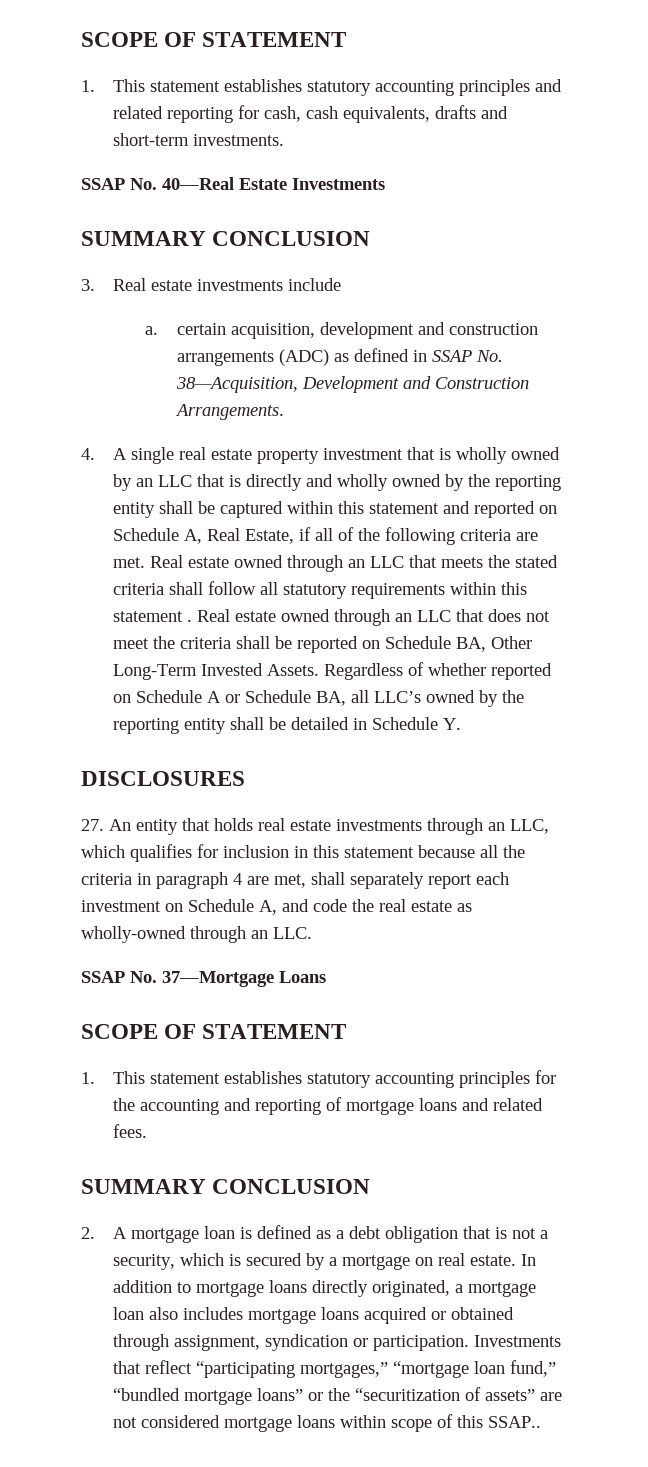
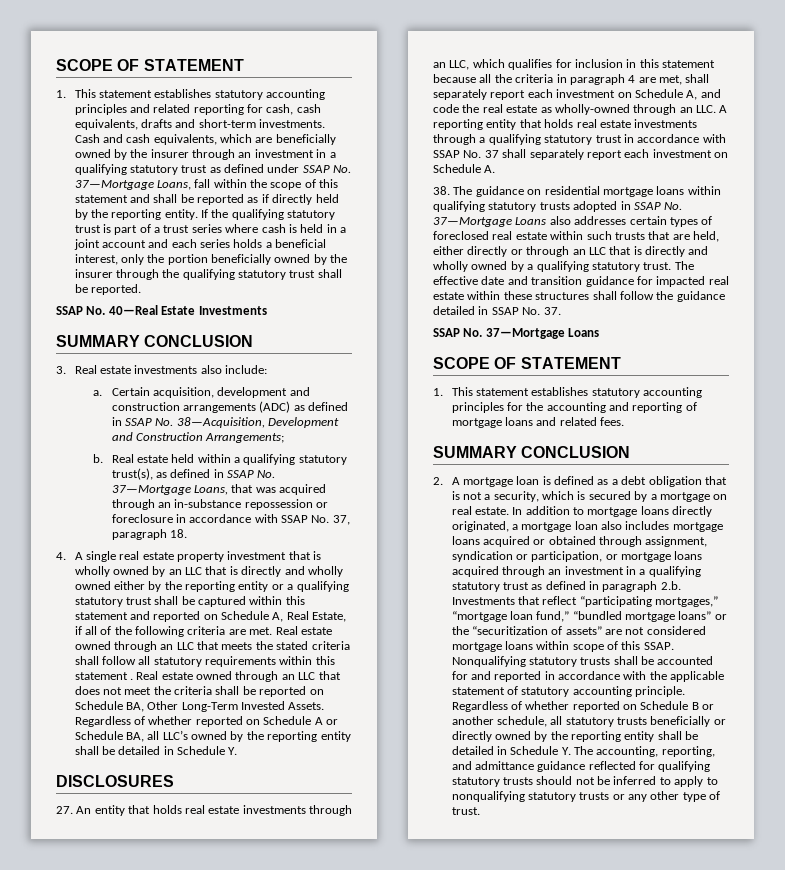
+ Cash and cash equivalents, which are beneficially owned by the insurer through an investment in a qualifying statutory trust as defined under SSAP No. 37—Mortgage Loans, fall within the scope of this statement and shall be reported as if directly held by the reporting entity. If the qualifying statutory trust is part of a trust series where cash is held in a joint account and each series holds a beneficial interest, only the portion beneficially owned by the insurer through the qualifying statutory trust shall be reported.
- 3. Real estate investments include
+ 3. Real estate investments also include:
- a. certain acquisition, development and construction arrangements (ADC) as defined in SSAP No. 38—Acquisition, Development and Construction Arrangements.
+ a. Certain acquisition, development and construction arrangements (ADC) as defined in SSAP No. 38—Acquisition, Development and Construction Arrangements;
+ b. Real estate held within a qualifying statutory trust(s), as defined in SSAP No. 37—Mortgage Loans, that was acquired through an in-substance repossession or foreclosure in accordance with SSAP No. 37, paragraph 18.
- 4. A single real estate property investment that is wholly owned by an LLC that is directly and wholly owned by the reporting entity shall be captured within this statement and reported on Schedule A, Real Estate, if all of the following criteria are met.
+ 4. A single real estate property investment that is wholly owned by an LLC that is directly and wholly owned either by the reporting entity or a qualifying statutory trust shall be captured within this statement and reported on Schedule A, Real Estate, if all of the following criteria are met.
- 27. An entity that holds real estate investments through an LLC, which qualifies for inclusion in this statement because all the criteria in paragraph 4 are met, shall separately report each investment on Schedule A, and code the real estate as wholly-owned through an LLC.
+ 27. An entity that holds real estate investments through an LLC, which qualifies for inclusion in this statement because all the criteria in paragraph 4 are met, shall separately report each investment on Schedule A, and code the real estate as wholly-owned through an LLC. A reporting entity that holds real estate investments through a qualifying statutory trust in accordance with SSAP No. 37 shall separately report each investment on Schedule A.
+ 38. The guidance on residential mortgage loans within qualifying statutory trusts adopted in SSAP No. 37—Mortgage Loans also addresses certain types of foreclosed real estate within such trusts that are held, either directly or through an LLC that is directly and wholly owned by a qualifying statutory trust. The effective date and transition guidance for impacted real estate within these structures shall follow the guidance detailed in SSAP No. 37.
- In addition to mortgage loans directly originated, a mortgage loan also includes mortgage loans acquired or obtained through assignment, syndication or participation. Investments that reflect “participating mortgages,” “mortgage loan fund,” “bundled mortgage loans” or the “securitization of assets” are not considered mortgage loans within scope of this SSAP..
+ In addition to mortgage loans directly originated, a mortgage loan also includes mortgage loans acquired or obtained through assignment, syndication or participation, or mortgage loans acquired through an investment in a qualifying statutory trust as defined in paragraph 2.b. Investments that reflect “participating mortgages,” “mortgage loan fund,” “bundled mortgage loans” or the “securitization of assets” are not considered mortgage loans within scope of this SSAP. Nonqualifying statutory trusts shall be accounted for and reported in accordance with the applicable statement of statutory accounting principle. Regardless of whether reported on Schedule B or another schedule, all statutory trusts beneficially or directly owned by the reporting entity shall be detailed in Schedule Y. The accounting, reporting, and admittance guidance reflected for qualifying statutory trusts should not be inferred to apply to nonqualifying statutory trusts or any other type of trust.

